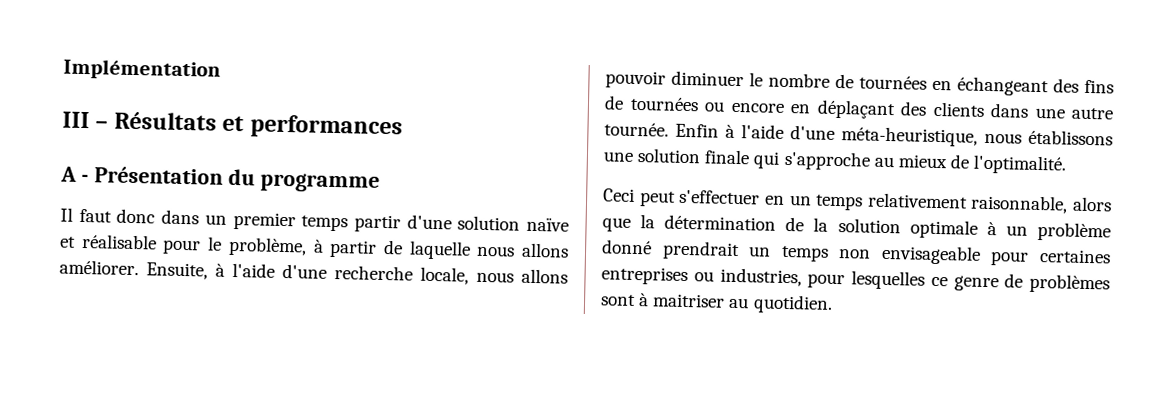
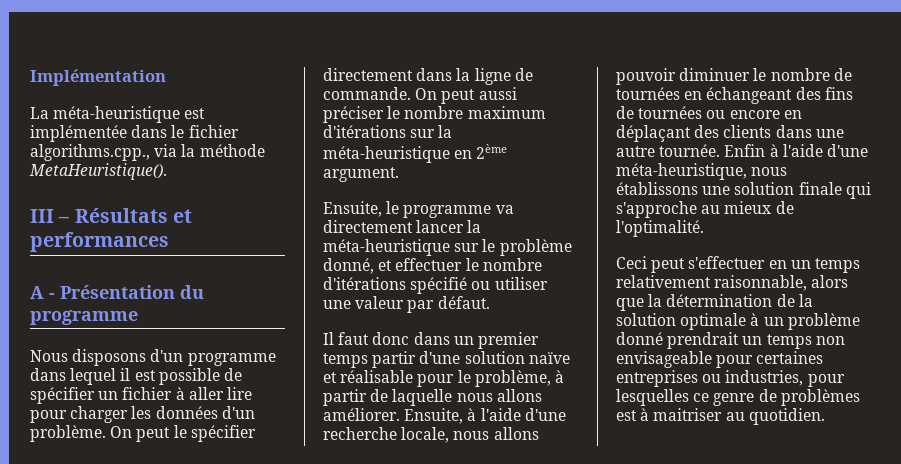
+ La méta-heuristique est implémentée dans le fichier algorithms.cpp., via la méthode MetaHeuristique().
+ Nous disposons d'un programme dans lequel il est possible de spécifier un fichier à aller lire pour charger les données d'un problème. On peut le spécifier directement dans la ligne de commande. On peut aussi préciser le nombre maximum d'itérations sur la méta-heuristique en 2ème argument.
+ Ensuite, le programme va directement lancer la méta-heuristique sur le problème donné, et effectuer le nombre d'itérations spécifié ou utiliser une valeur par défaut.
- Ceci peut s'effectuer en un temps relativement raisonnable, alors que la détermination de la solution optimale à un problème donné prendrait un temps non envisageable pour certaines entreprises ou industries, pour lesquelles ce genre de problèmes sont à maitriser au quotidien.
+ Ceci peut s'effectuer en un temps relativement raisonnable, alors que la détermination de la solution optimale à un problème donné prendrait un temps non envisageable pour certaines entreprises ou industries, pour lesquelles ce genre de problèmes est à maitriser au quotidien.

